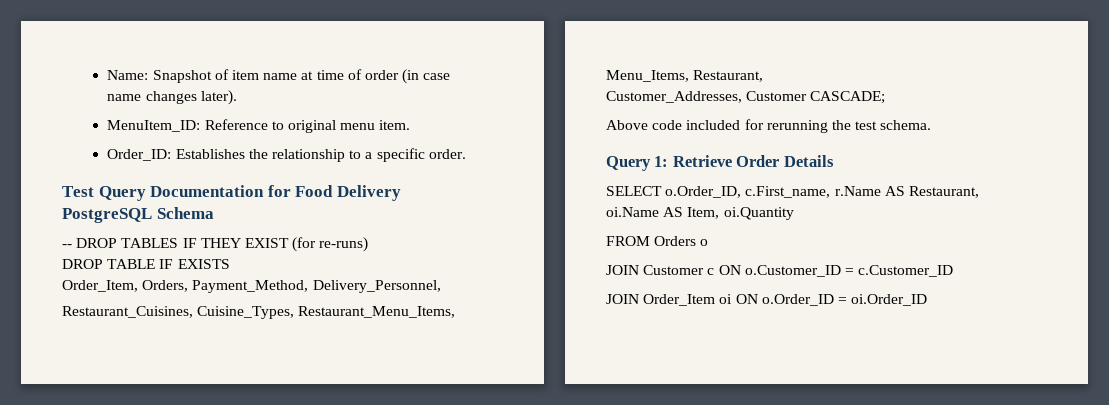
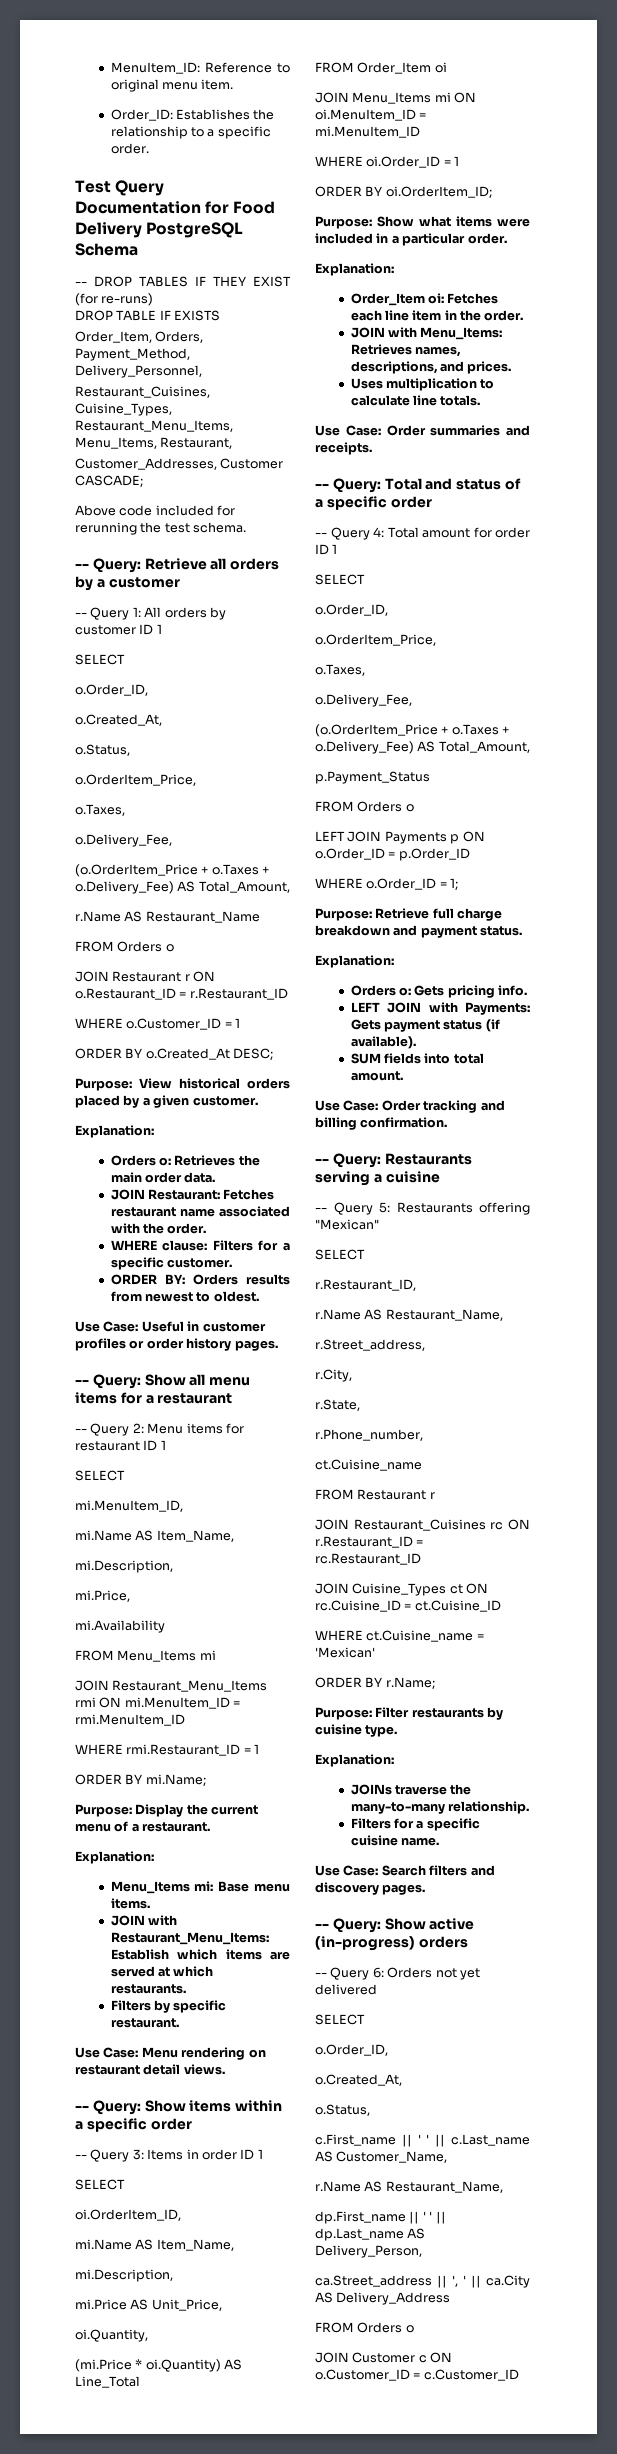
- Name: Snapshot of item name at time of order (in case name changes later).
- Query 1: Retrieve Order Details
- SELECT o.Order_ID, c.First_name, r.Name AS Restaurant, oi.Name AS Item, oi.Quantity
+ -- Query: Retrieve all orders by a customer
+ -- Query 1: All orders by customer ID 1
+ SELECT
+ o.Order_ID,
+ o.Created_At,
+ o.Status,
+ o.OrderItem_Price,
+ o.Taxes,
+ o.Delivery_Fee,
+ (o.OrderItem_Price + o.Taxes + o.Delivery_Fee) AS Total_Amount,
+ r.Name AS Restaurant_Name
+ FROM Orders o
+ JOIN Restaurant r ON o.Restaurant_ID = r.Restaurant_ID
+ WHERE o.Customer_ID = 1
+ ORDER BY o.Created_At DESC;
+ Purpose: View historical orders placed by a given customer.
+ Explanation:
+ Orders o: Retrieves the main order data.
+ JOIN Restaurant: Fetches restaurant name associated with the order.
+ WHERE clause: Filters for a specific customer.
+ ORDER BY: Orders results from newest to oldest.
+ Use Case: Useful in customer profiles or order history pages.
+ -- Query: Show all menu items for a restaurant
+ -- Query 2: Menu items for restaurant ID 1
+ SELECT
+ mi.MenuItem_ID,
+ mi.Name AS Item_Name,
+ mi.Description,
+ mi.Price,
+ mi.Availability
+ FROM Menu_Items mi
+ JOIN Restaurant_Menu_Items rmi ON mi.MenuItem_ID = rmi.MenuItem_ID
+ WHERE rmi.Restaurant_ID = 1
+ ORDER BY mi.Name;
+ Purpose: Display the current menu of a restaurant.
+ Explanation:
+ Menu_Items mi: Base menu items.
+ JOIN with Restaurant_Menu_Items: Establish which items are served at which restaurants.
+ Filters by specific restaurant.
+ Use Case: Menu rendering on restaurant detail views.
+ -- Query: Show items within a specific order
+ -- Query 3: Items in order ID 1
+ SELECT
+ oi.OrderItem_ID,
+ mi.Name AS Item_Name,
+ mi.Description,
+ mi.Price AS Unit_Price,
+ oi.Quantity,
+ (mi.Price * oi.Quantity) AS Line_Total
+ FROM Order_Item oi
+ JOIN Menu_Items mi ON oi.MenuItem_ID = mi.MenuItem_ID
+ WHERE oi.Order_ID = 1
+ ORDER BY oi.OrderItem_ID;
+ Purpose: Show what items were included in a particular order.
+ Explanation:
+ Order_Item oi: Fetches each line item in the order.
+ JOIN with Menu_Items: Retrieves names, descriptions, and prices.
+ Uses multiplication to calculate line totals.
+ Use Case: Order summaries and receipts.
+ -- Query: Total and status of a specific order
+ -- Query 4: Total amount for order ID 1
+ SELECT
+ o.Order_ID,
+ o.OrderItem_Price,
+ o.Taxes,
+ o.Delivery_Fee,
+ (o.OrderItem_Price + o.Taxes + o.Delivery_Fee) AS Total_Amount,
+ p.Payment_Status
+ FROM Orders o
+ LEFT JOIN Payments p ON o.Order_ID = p.Order_ID
+ WHERE o.Order_ID = 1;
+ Purpose: Retrieve full charge breakdown and payment status.
+ Explanation:
+ Orders o: Gets pricing info.
+ LEFT JOIN with Payments: Gets payment status (if available).
+ SUM fields into total amount.
+ Use Case: Order tracking and billing confirmation.
+ -- Query: Restaurants serving a cuisine
+ -- Query 5: Restaurants offering "Mexican"
+ SELECT
+ r.Restaurant_ID,
+ r.Name AS Restaurant_Name,
+ r.Street_address,
+ r.City,
+ r.State,
+ r.Phone_number,
+ ct.Cuisine_name
+ FROM Restaurant r
+ JOIN Restaurant_Cuisines rc ON r.Restaurant_ID = rc.Restaurant_ID
+ JOIN Cuisine_Types ct ON rc.Cuisine_ID = ct.Cuisine_ID
+ WHERE ct.Cuisine_name = 'Mexican'
+ ORDER BY r.Name;
+ Purpose: Filter restaurants by cuisine type.
+ Explanation:
+ JOINs traverse the many-to-many relationship.
+ Filters for a specific cuisine name.
+ Use Case: Search filters and discovery pages.
+ -- Query: Show active (in-progress) orders
+ -- Query 6: Orders not yet delivered
+ SELECT
+ o.Order_ID,
+ o.Created_At,
+ o.Status,
+ c.First_name || ' ' || c.Last_name AS Customer_Name,
+ r.Name AS Restaurant_Name,
+ dp.First_name || ' ' || dp.Last_name AS Delivery_Person,
+ ca.Street_address || ', ' || ca.City AS Delivery_Address
- JOIN Order_Item oi ON o.Order_ID = oi.Order_ID

